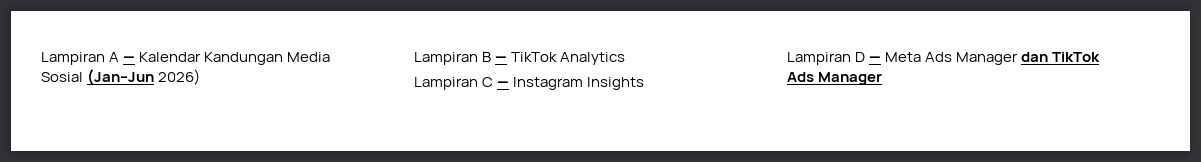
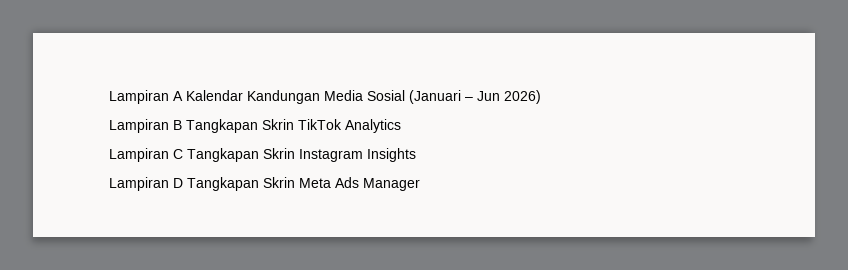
- Lampiran A — Kalendar Kandungan Media Sosial (Jan–Jun 2026)
+ Lampiran A Kalendar Kandungan Media Sosial (Januari – Jun 2026)
- Lampiran B — TikTok Analytics
+ Lampiran B Tangkapan Skrin TikTok Analytics
- Lampiran C — Instagram Insights
+ Lampiran C Tangkapan Skrin Instagram Insights
- Lampiran D — Meta Ads Manager dan TikTok Ads Manager
+ Lampiran D Tangkapan Skrin Meta Ads Manager

